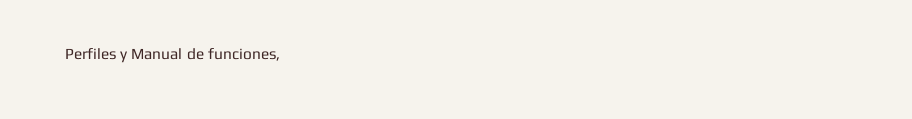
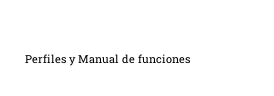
- Perfiles y Manual de funciones,
+ Perfiles y Manual de funciones

